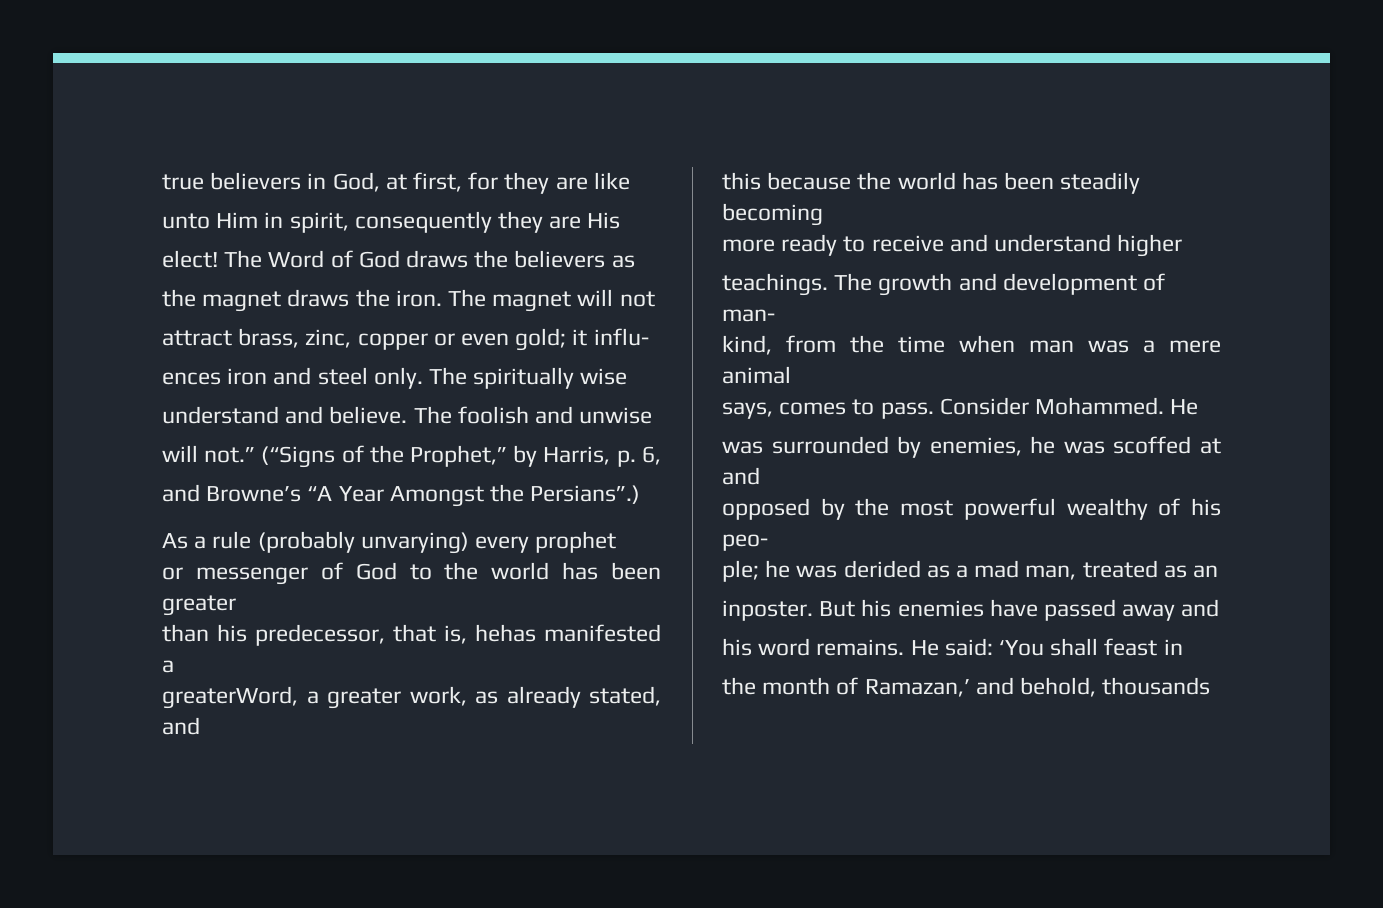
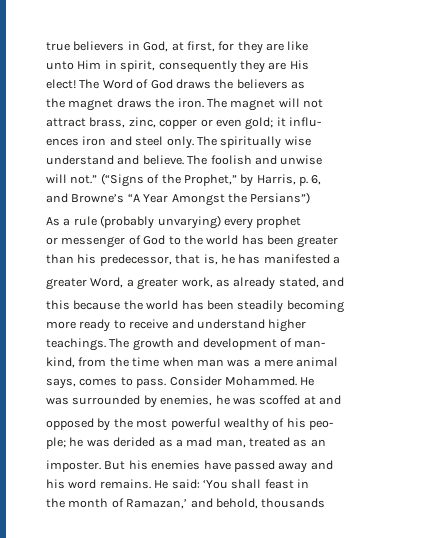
- and Browne’s “A Year Amongst the Persians”.)
+ and Browne’s “A Year Amongst the Persians”)
- than his predecessor, that is, hehas manifested a
+ than his predecessor, that is, he has manifested a
- greaterWord, a greater work, as already stated, and
+ greater Word, a greater work, as already stated, and
- inposter.
+ imposter.

